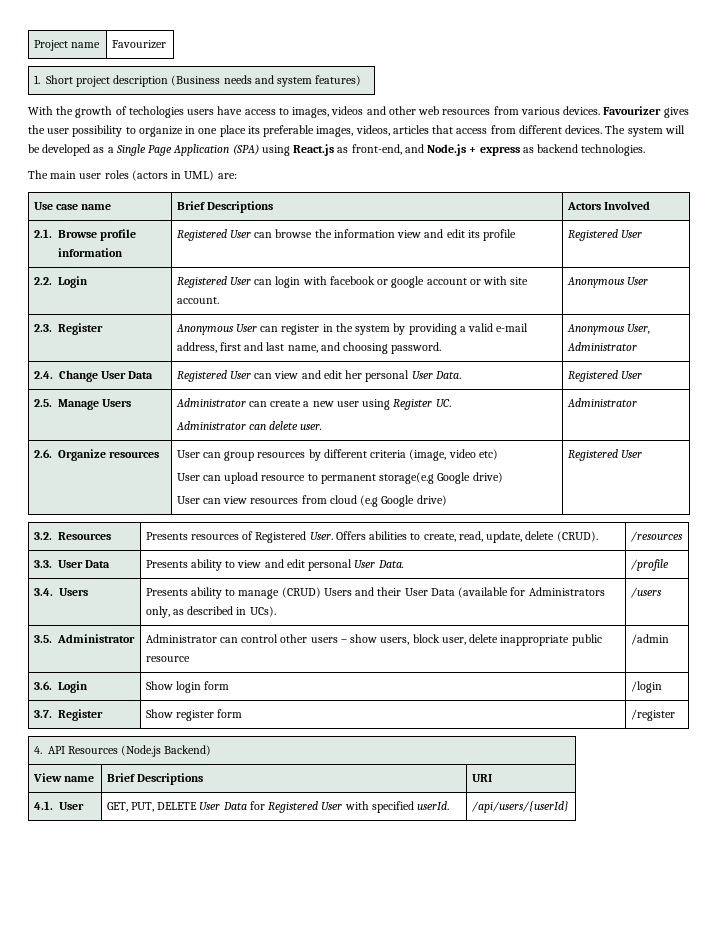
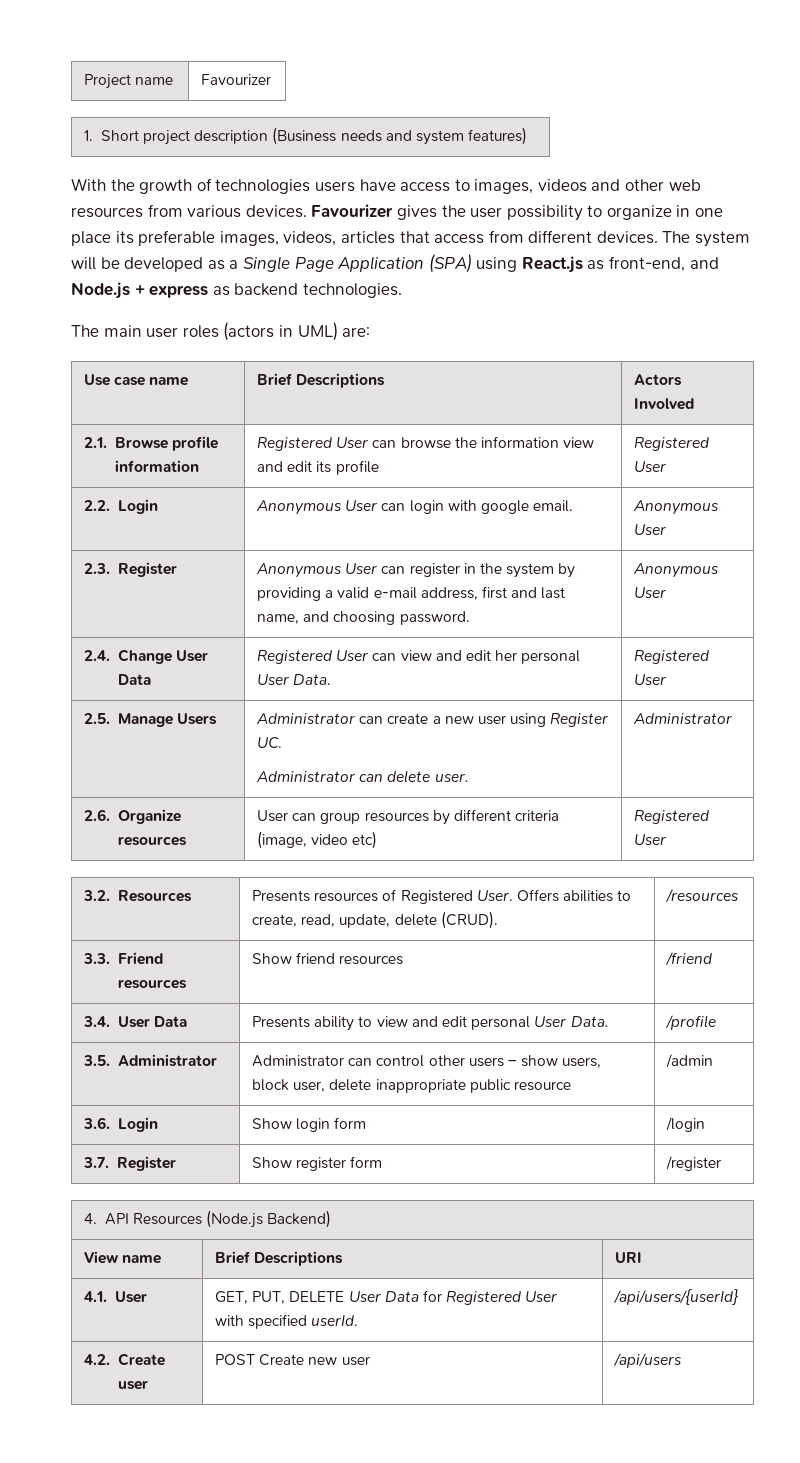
- With the growth of techologies users have access to images, videos and other web resources from various devices.
+ With the growth of technologies users have access to images, videos and other web resources from various devices.
- 2.2. Login | Registered User can login with facebook or google account or with site account. | Anonymous User
+ 2.2. Login | Anonymous User can login with google email. | Anonymous User
- 2.3. Register | Anonymous User can register in the system by providing a valid e-mail address, first and last name, and choosing password. | Anonymous User, Administrator
+ 2.3. Register | Anonymous User can register in the system by providing a valid e-mail address, first and last name, and choosing password. | Anonymous User
- 2.6. Organize resources | User can group resources by different criteria (image, video etc)
- User can upload resource to permanent storage(e.g Google drive)
- User can view resources from cloud (e.g Google drive) | Registered User
+ 2.6. Organize resources | User can group resources by different criteria (image, video etc) | Registered User
- 3.3. User Data | Presents ability to view and edit personal User Data. | /profile
+ 3.3. Friend resources | Show friend resources | /friend
+ 3.4. User Data | Presents ability to view and edit personal User Data. | /profile
- 3.4. Users | Presents ability to manage (CRUD) Users and their User Data (available for Administrators only, as described in UCs). | /users
+ 4.2. Create user | POST Create new user | /api/users

